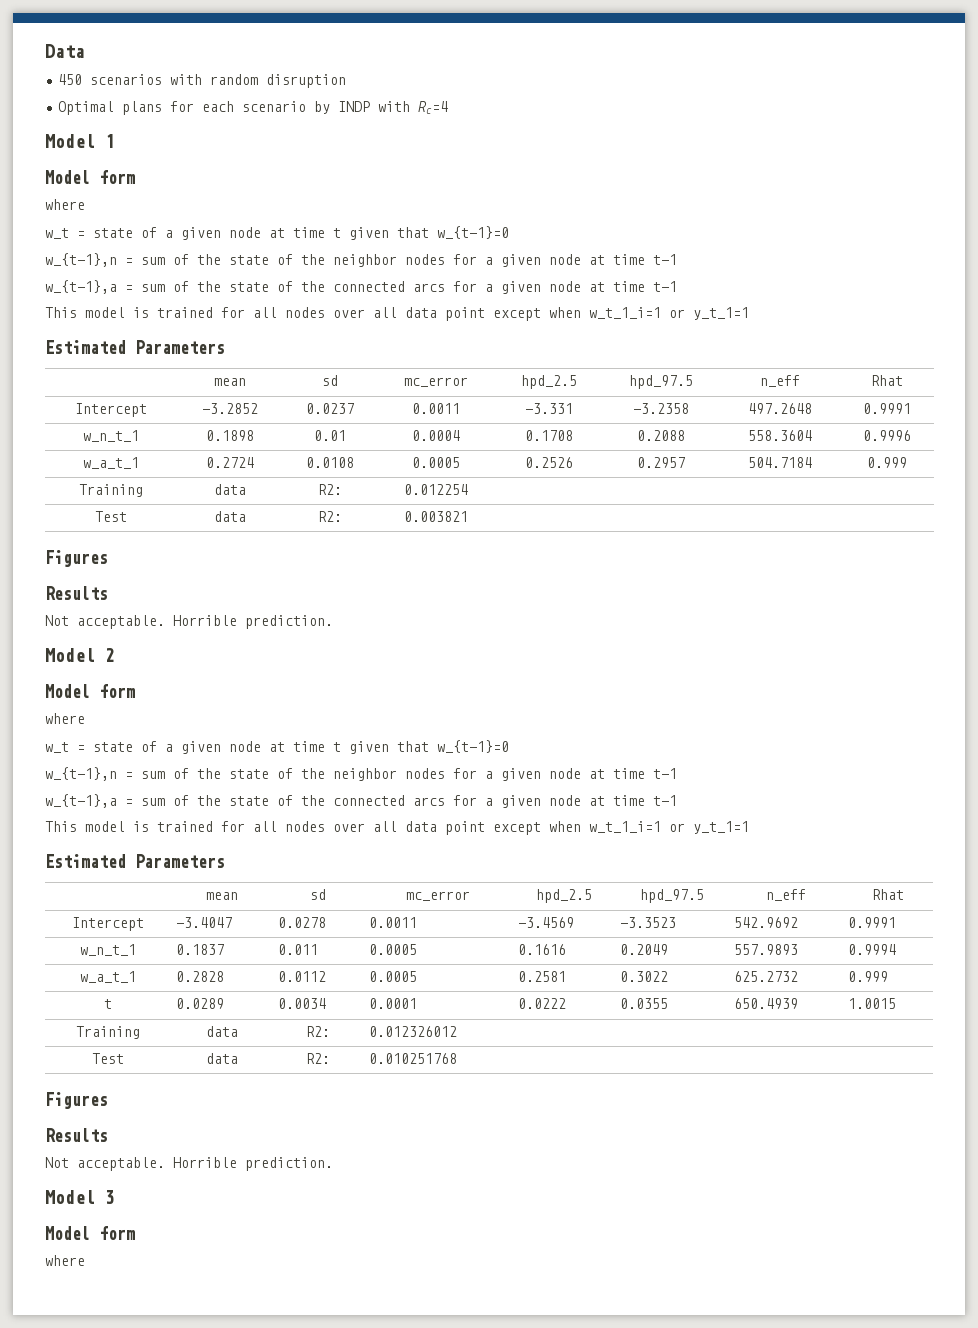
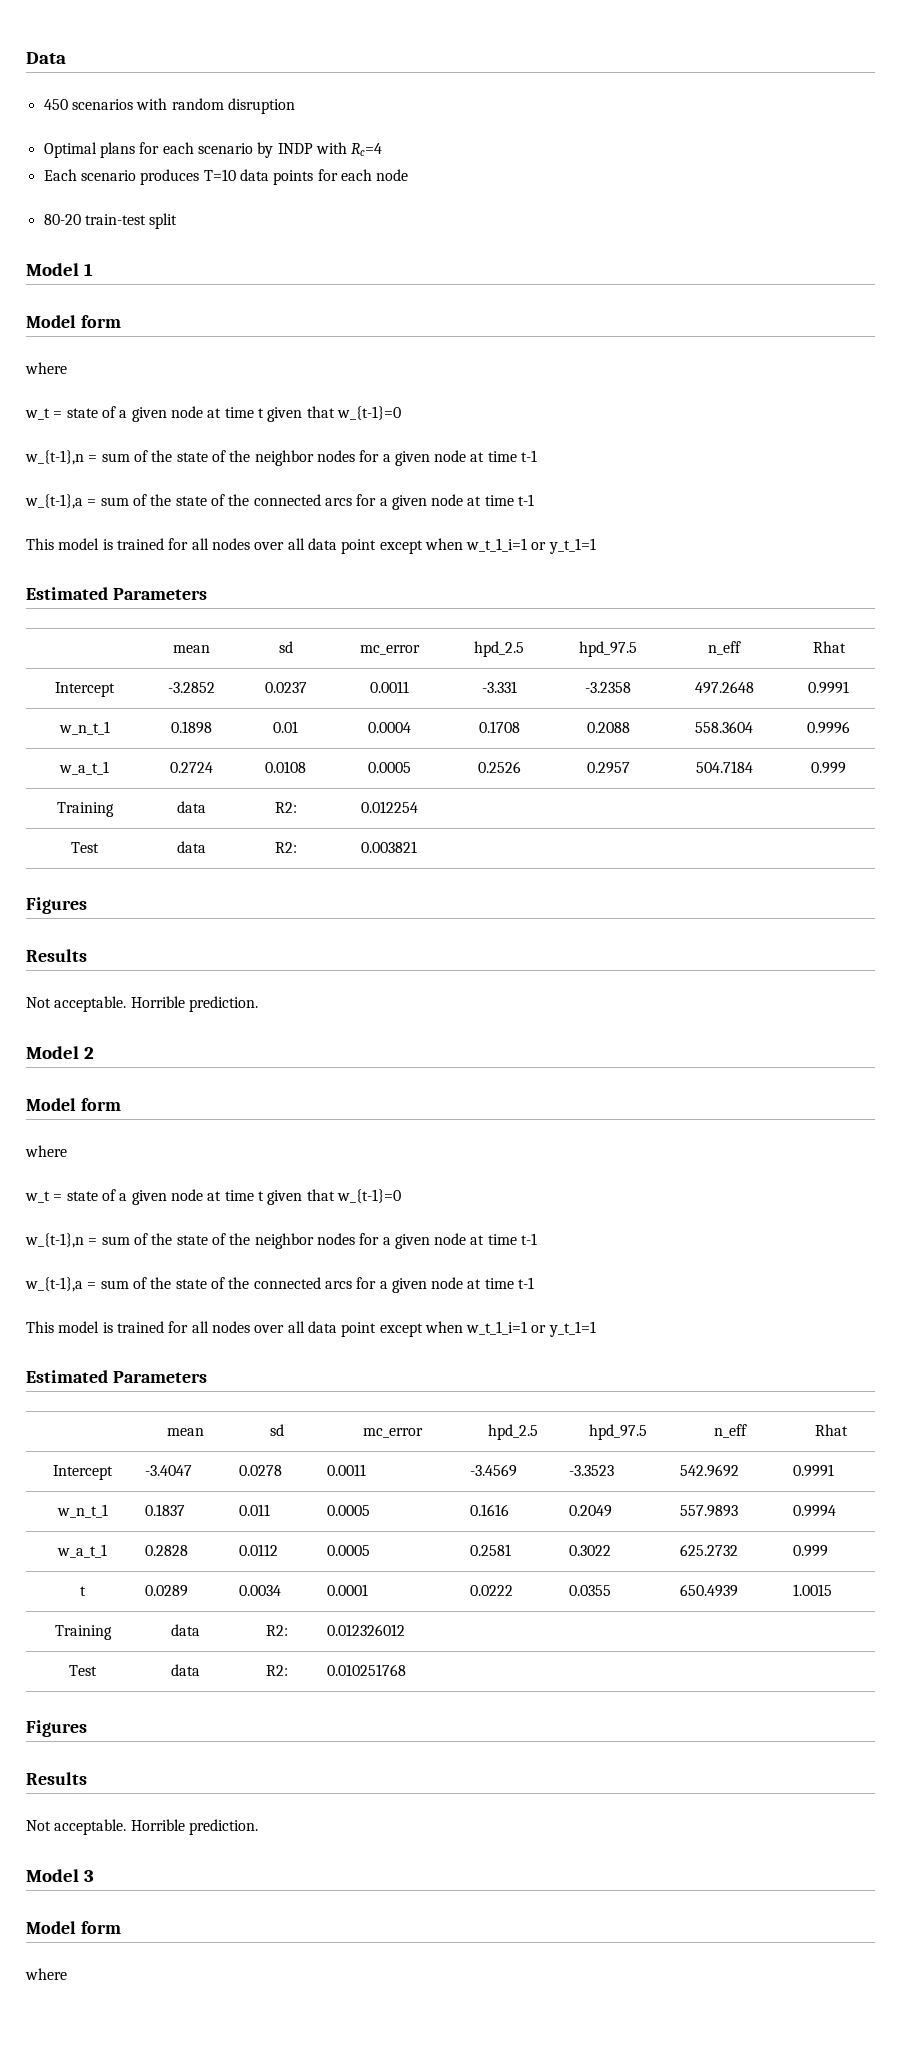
+ Each scenario produces T=10 data points for each node
+ 80-20 train-test split

